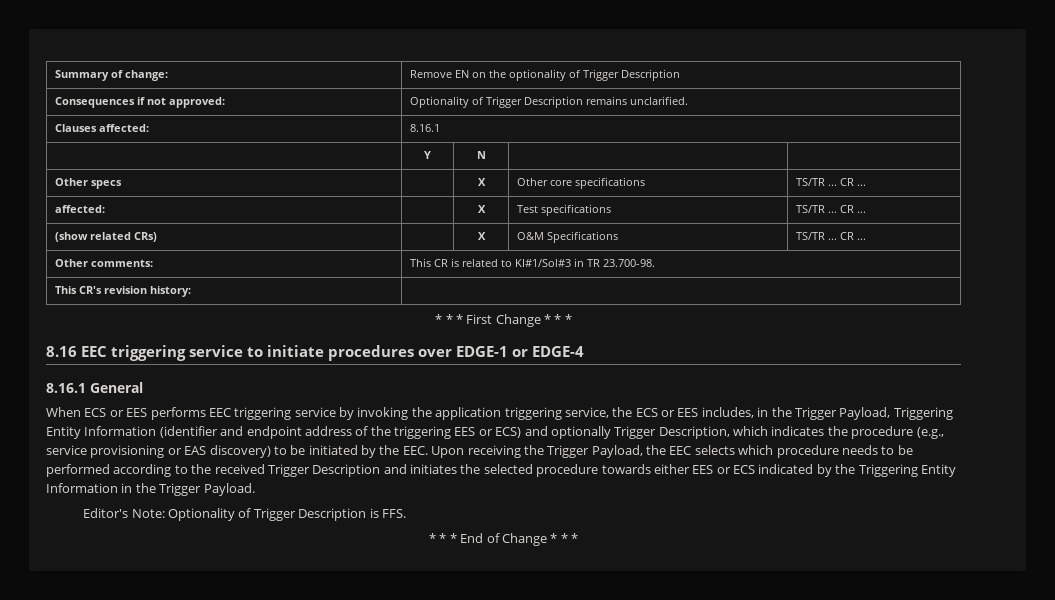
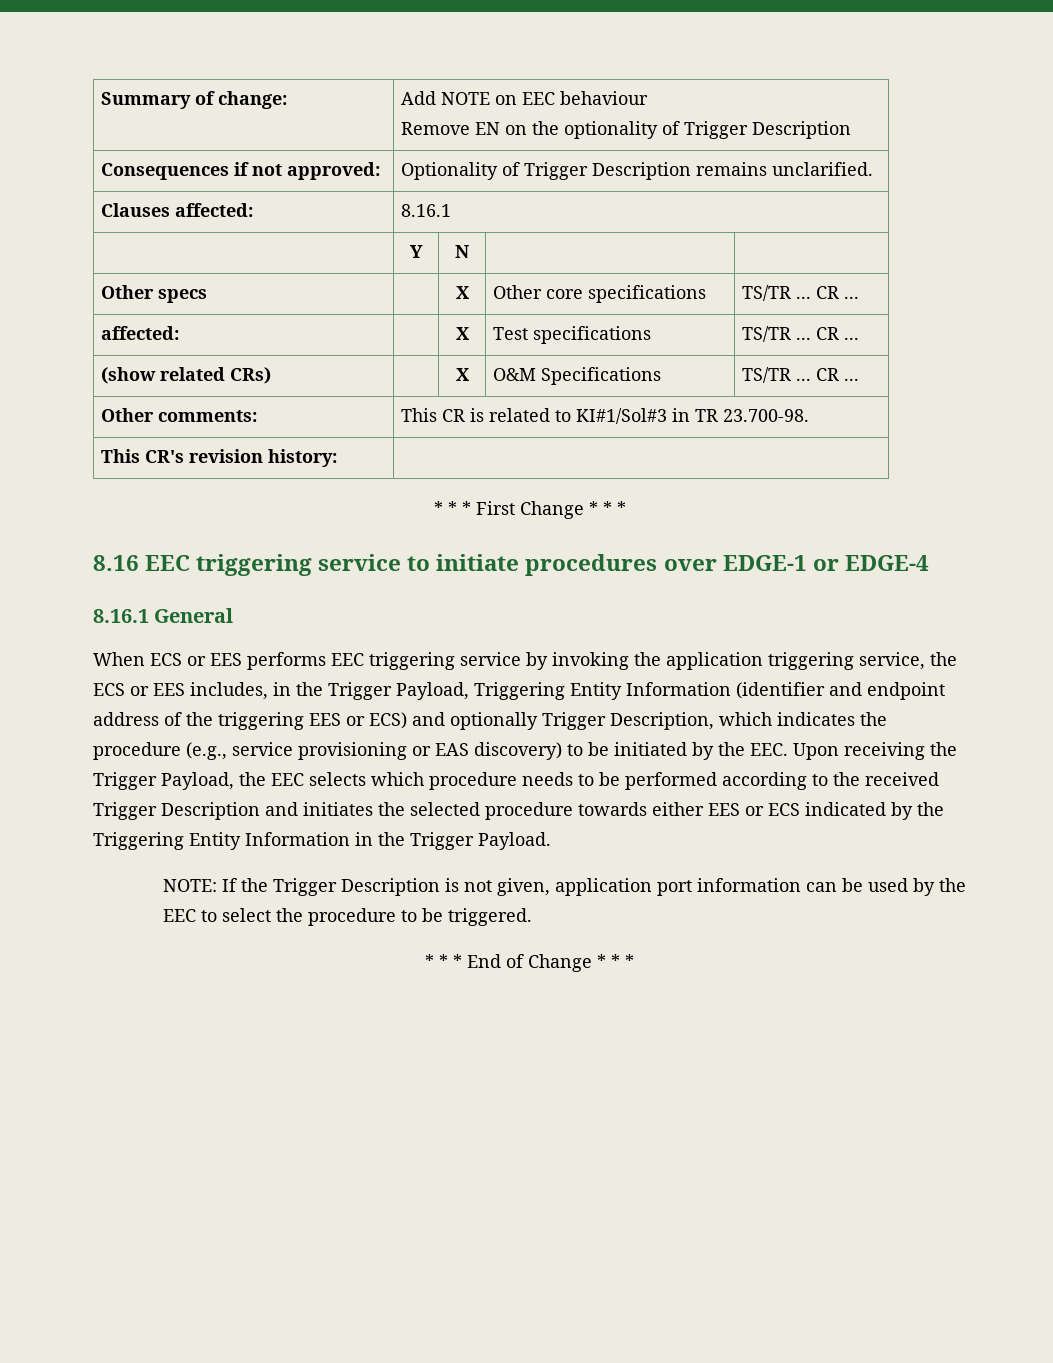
- Summary of change: | Remove EN on the optionality of Trigger Description
+ Summary of change: | Add NOTE on EEC behaviour
+ Remove EN on the optionality of Trigger Description
- Editor's Note: Optionality of Trigger Description is FFS.
+ NOTE: If the Trigger Description is not given, application port information can be used by the EEC to select the procedure to be triggered.

